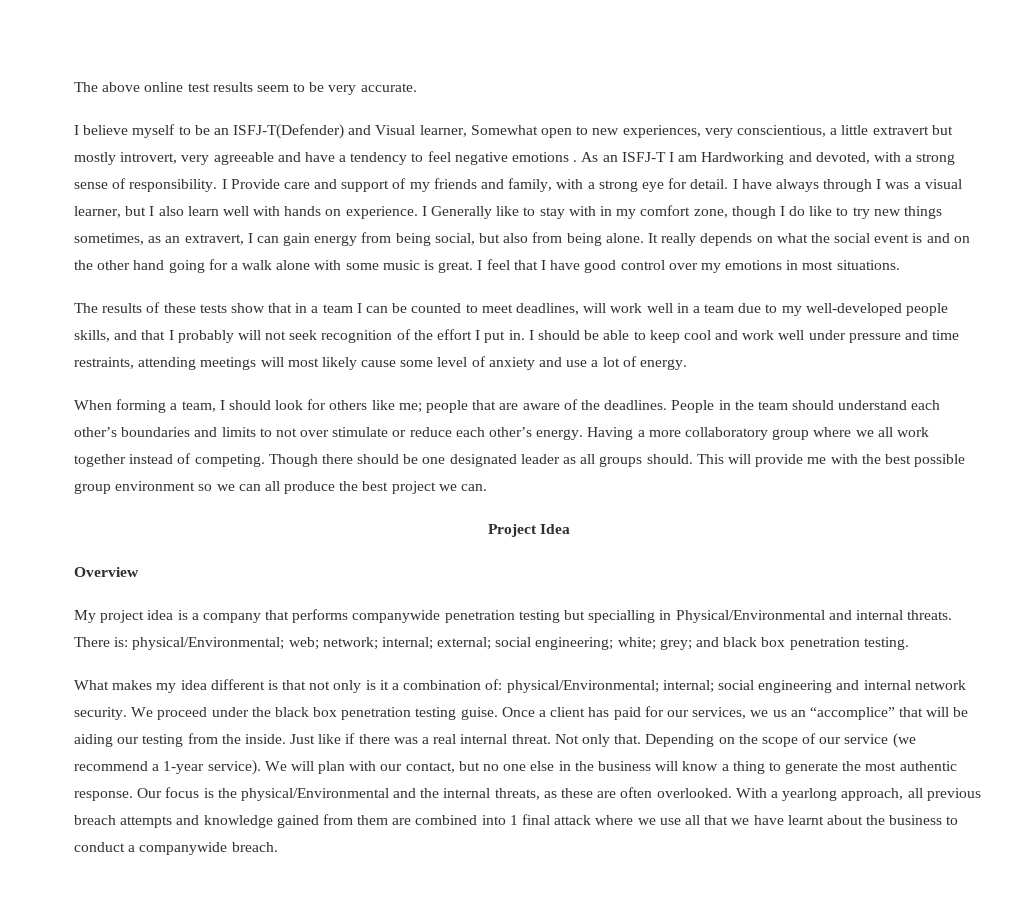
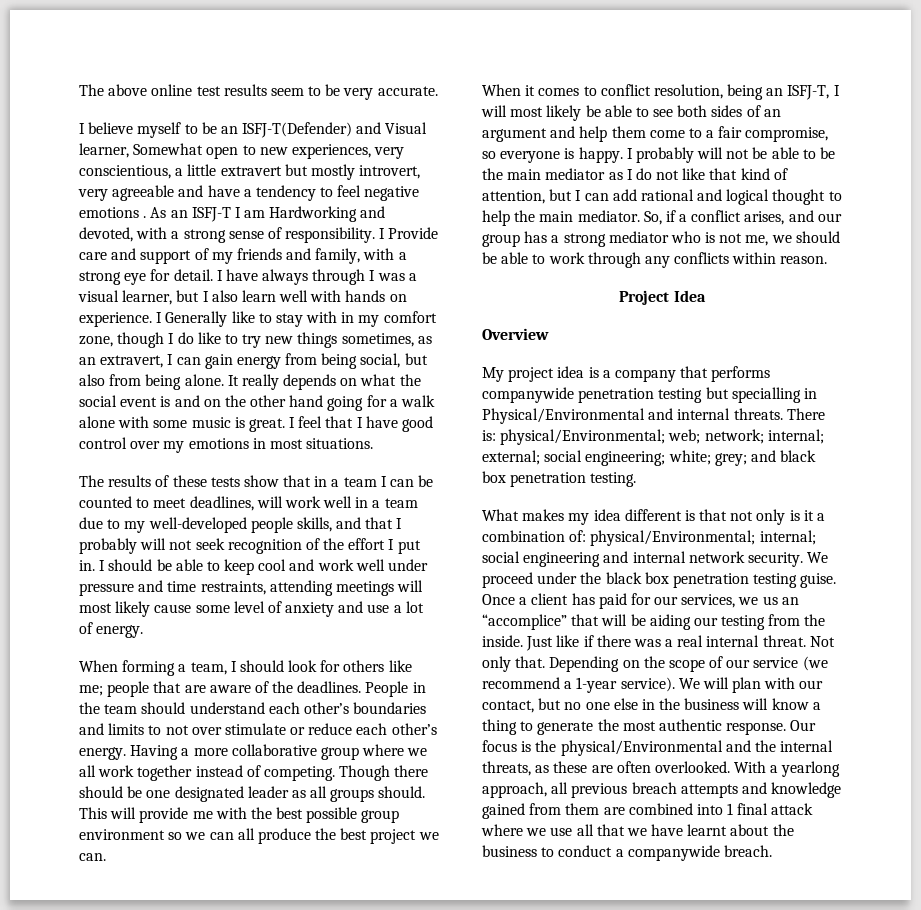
- Having a more collaboratory group where we all work together instead of competing.
+ Having a more collaborative group where we all work together instead of competing.
+ When it comes to conflict resolution, being an ISFJ-T, I will most likely be able to see both sides of an argument and help them come to a fair compromise, so everyone is happy. I probably will not be able to be the main mediator as I do not like that kind of attention, but I can add rational and logical thought to help the main mediator. So, if a conflict arises, and our group has a strong mediator who is not me, we should be able to work through any conflicts within reason.

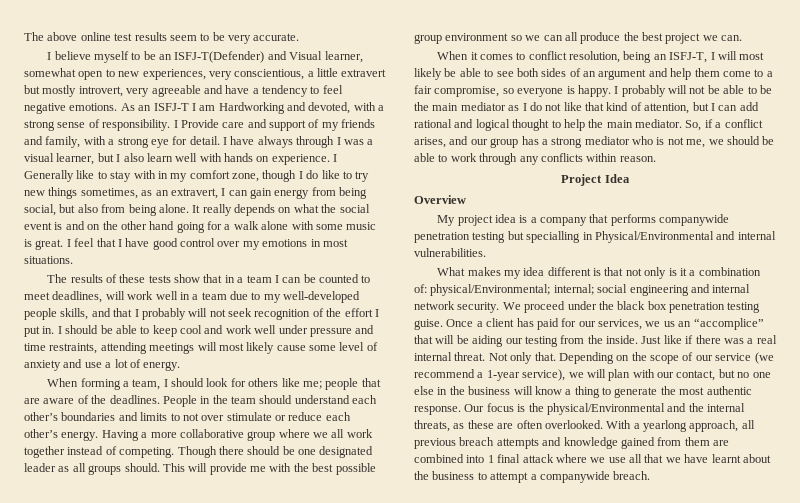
- I believe myself to be an ISFJ-T(Defender) and Visual learner, Somewhat open to new experiences, very conscientious, a little extravert but mostly introvert, very agreeable and have a tendency to feel negative emotions .
+ I believe myself to be an ISFJ-T(Defender) and Visual learner, somewhat open to new experiences, very conscientious, a little extravert but mostly introvert, very agreeable and have a tendency to feel negative emotions.
- My project idea is a company that performs companywide penetration testing but specialling in Physical/Environmental and internal threats. There is: physical/Environmental; web; network; internal; external; social engineering; white; grey; and black box penetration testing.
+ My project idea is a company that performs companywide penetration testing but specialling in Physical/Environmental and internal vulnerabilities.
- Depending on the scope of our service (we recommend a 1-year service). We will plan with our contact, but no one else in the business will know a thing to generate the most authentic response.
+ Depending on the scope of our service (we recommend a 1-year service), we will plan with our contact, but no one else in the business will know a thing to generate the most authentic response.
- With a yearlong approach, all previous breach attempts and knowledge gained from them are combined into 1 final attack where we use all that we have learnt about the business to conduct a companywide breach.
+ With a yearlong approach, all previous breach attempts and knowledge gained from them are combined into 1 final attack where we use all that we have learnt about the business to attempt a companywide breach.

